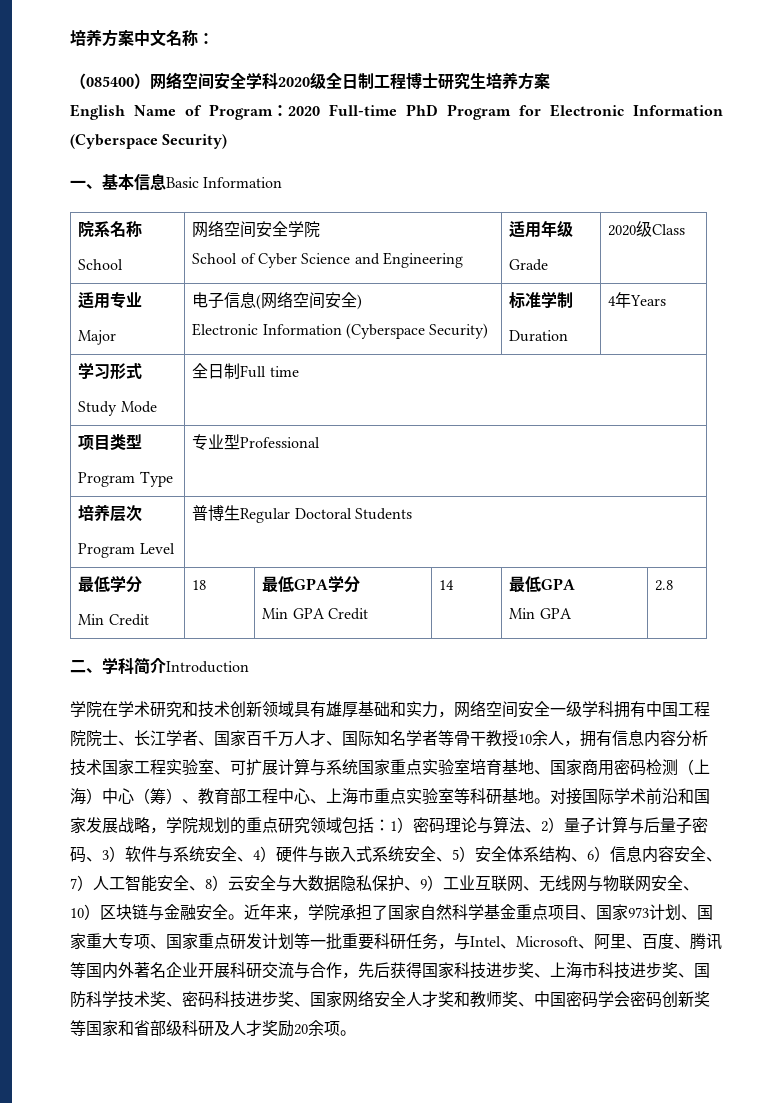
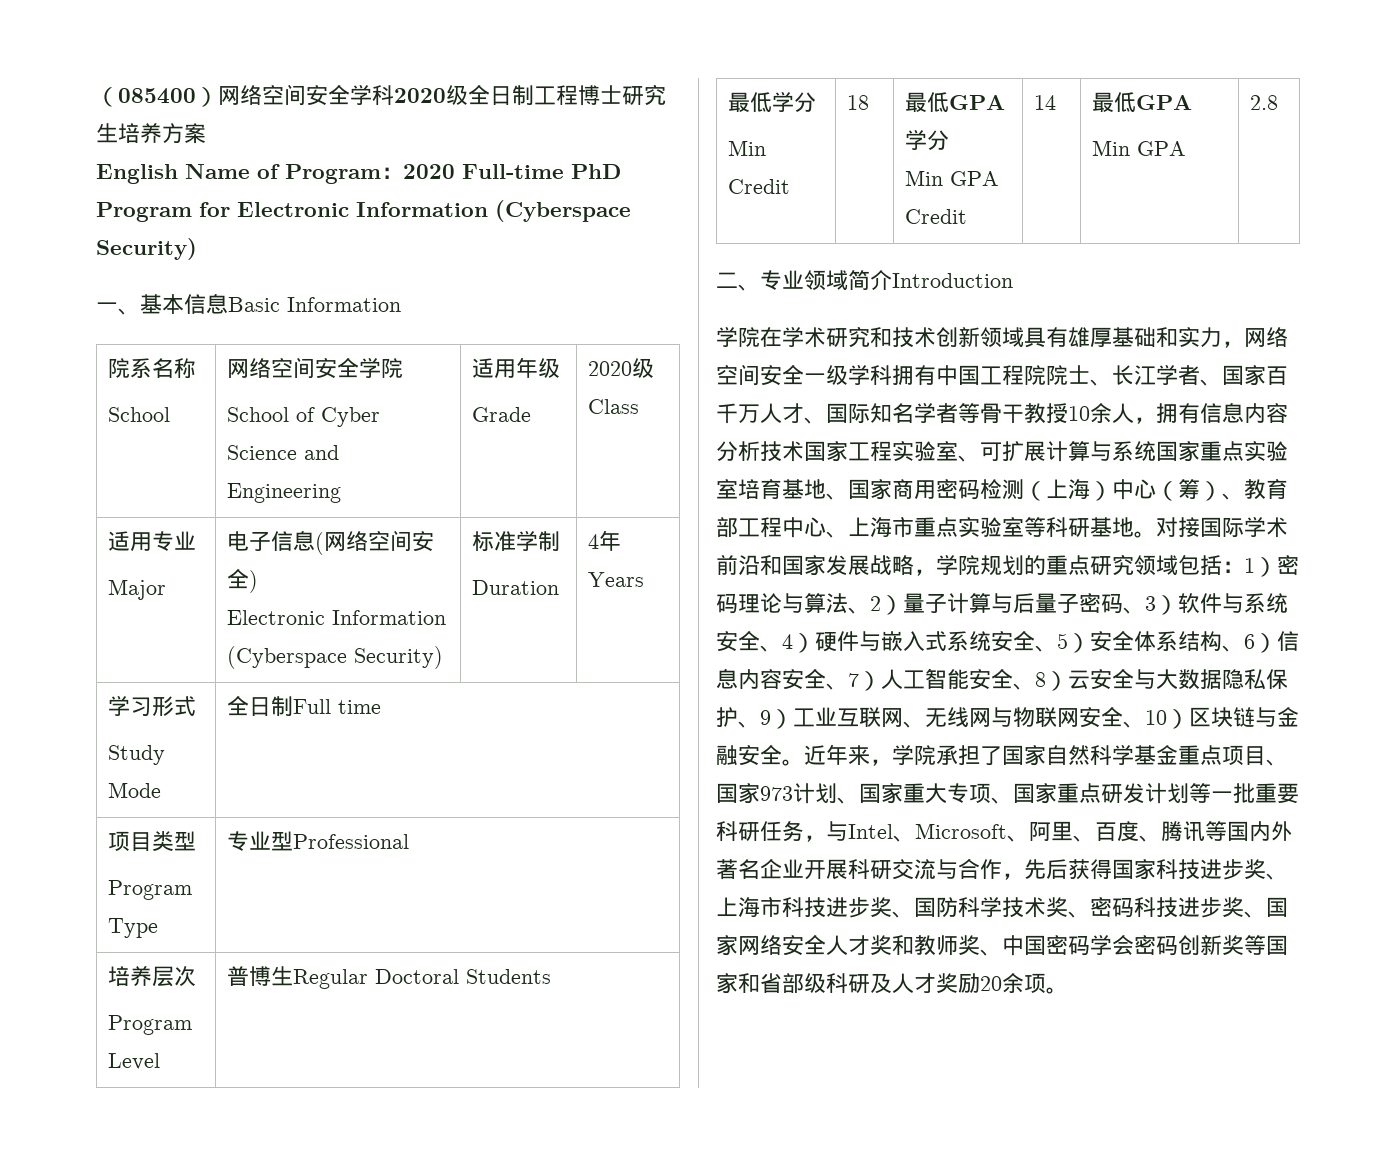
- 培养方案中文名称：
- 二、学科简介Introduction
+ 二、专业领域简介Introduction

